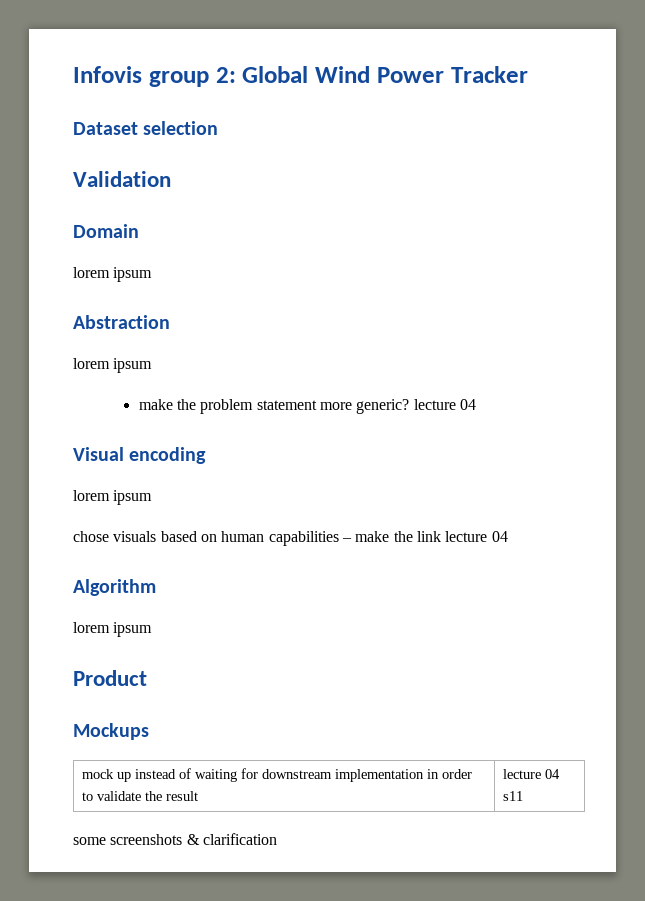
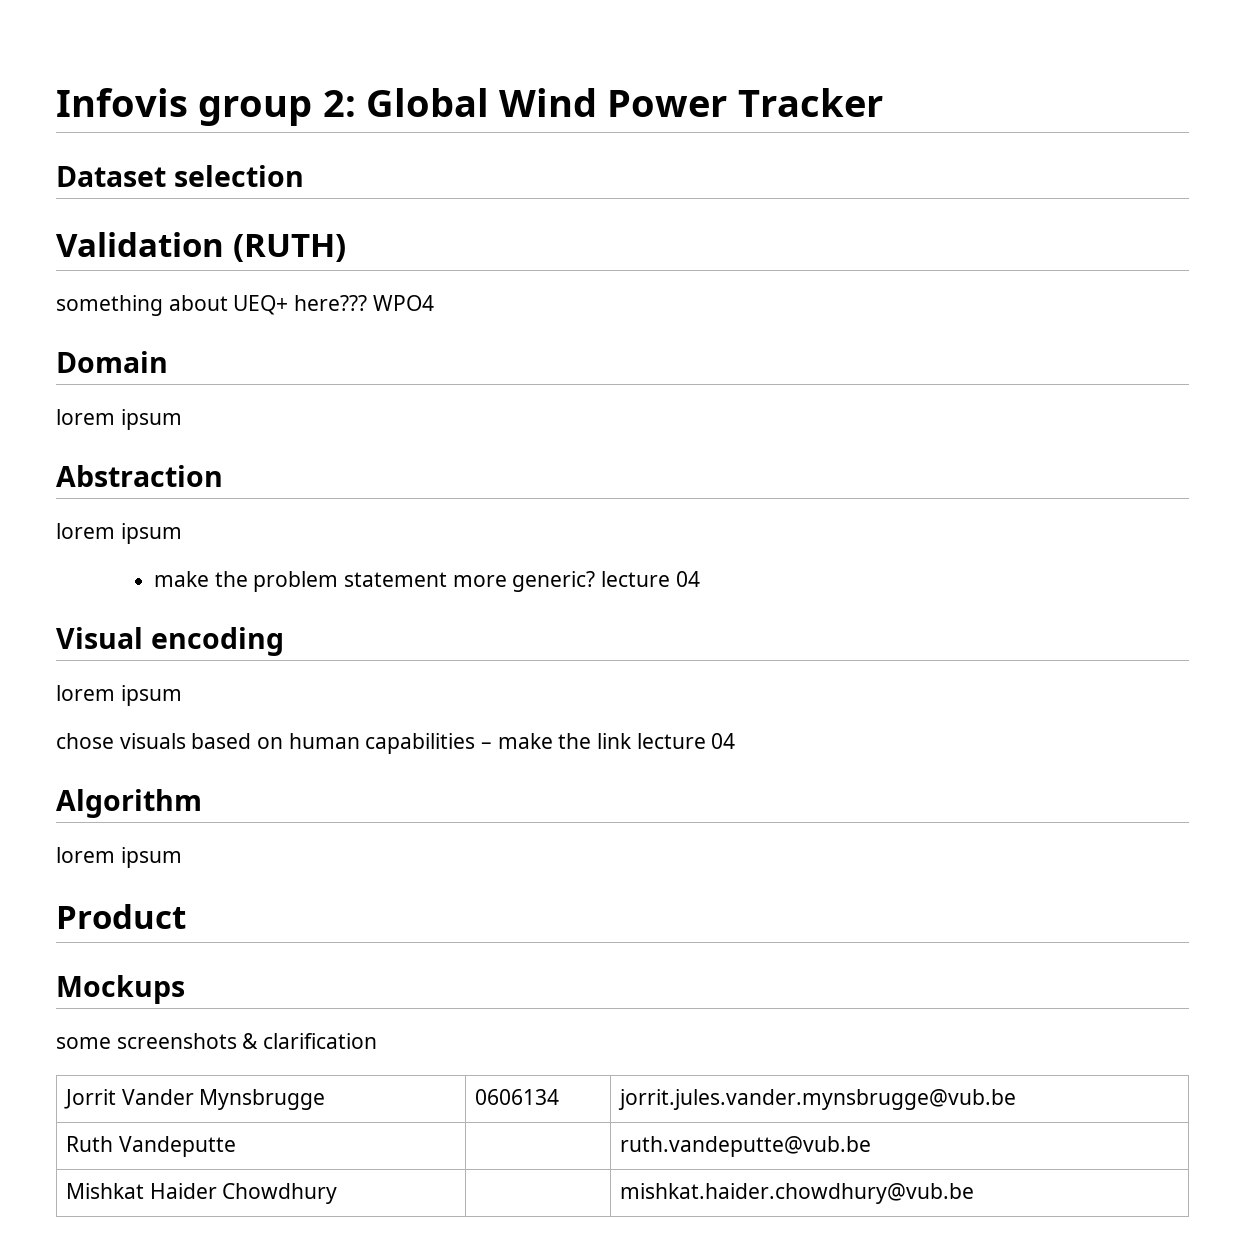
- Validation
+ Validation (RUTH)
+ something about UEQ+ here??? WPO4
- mock up instead of waiting for downstream implementation in order to validate the result | lecture 04 s11
  some screenshots & clarification
+ Jorrit Vander Mynsbrugge | 0606134 | jorrit.jules.vander.mynsbrugge@vub.be
+ Ruth Vandeputte | | ruth.vandeputte@vub.be
+ Mishkat Haider Chowdhury | | mishkat.haider.chowdhury@vub.be

